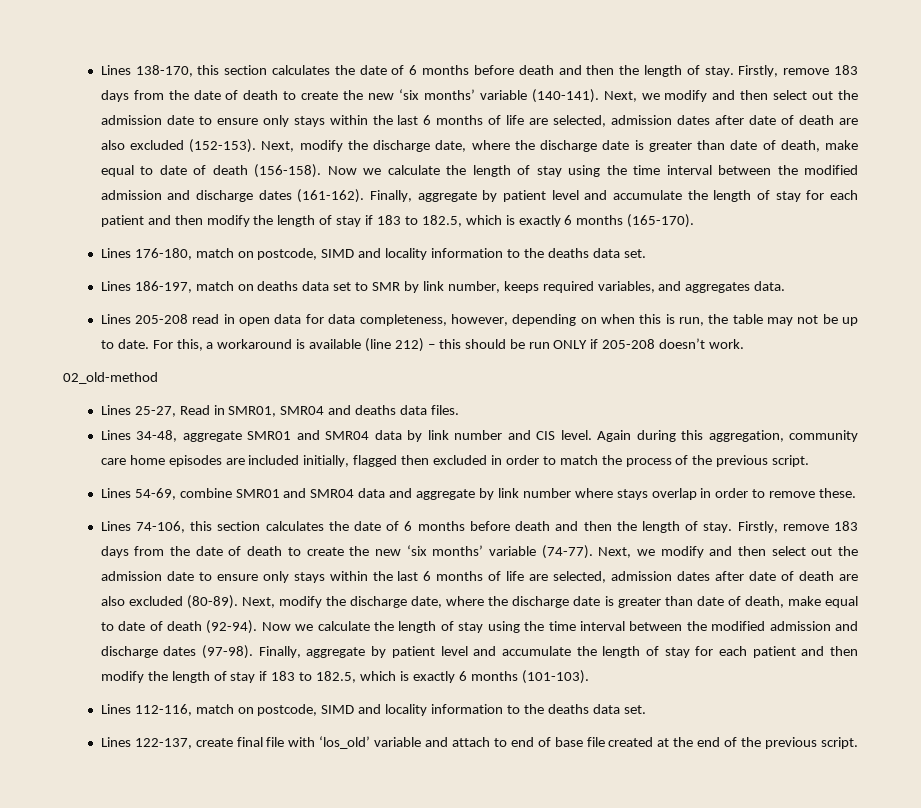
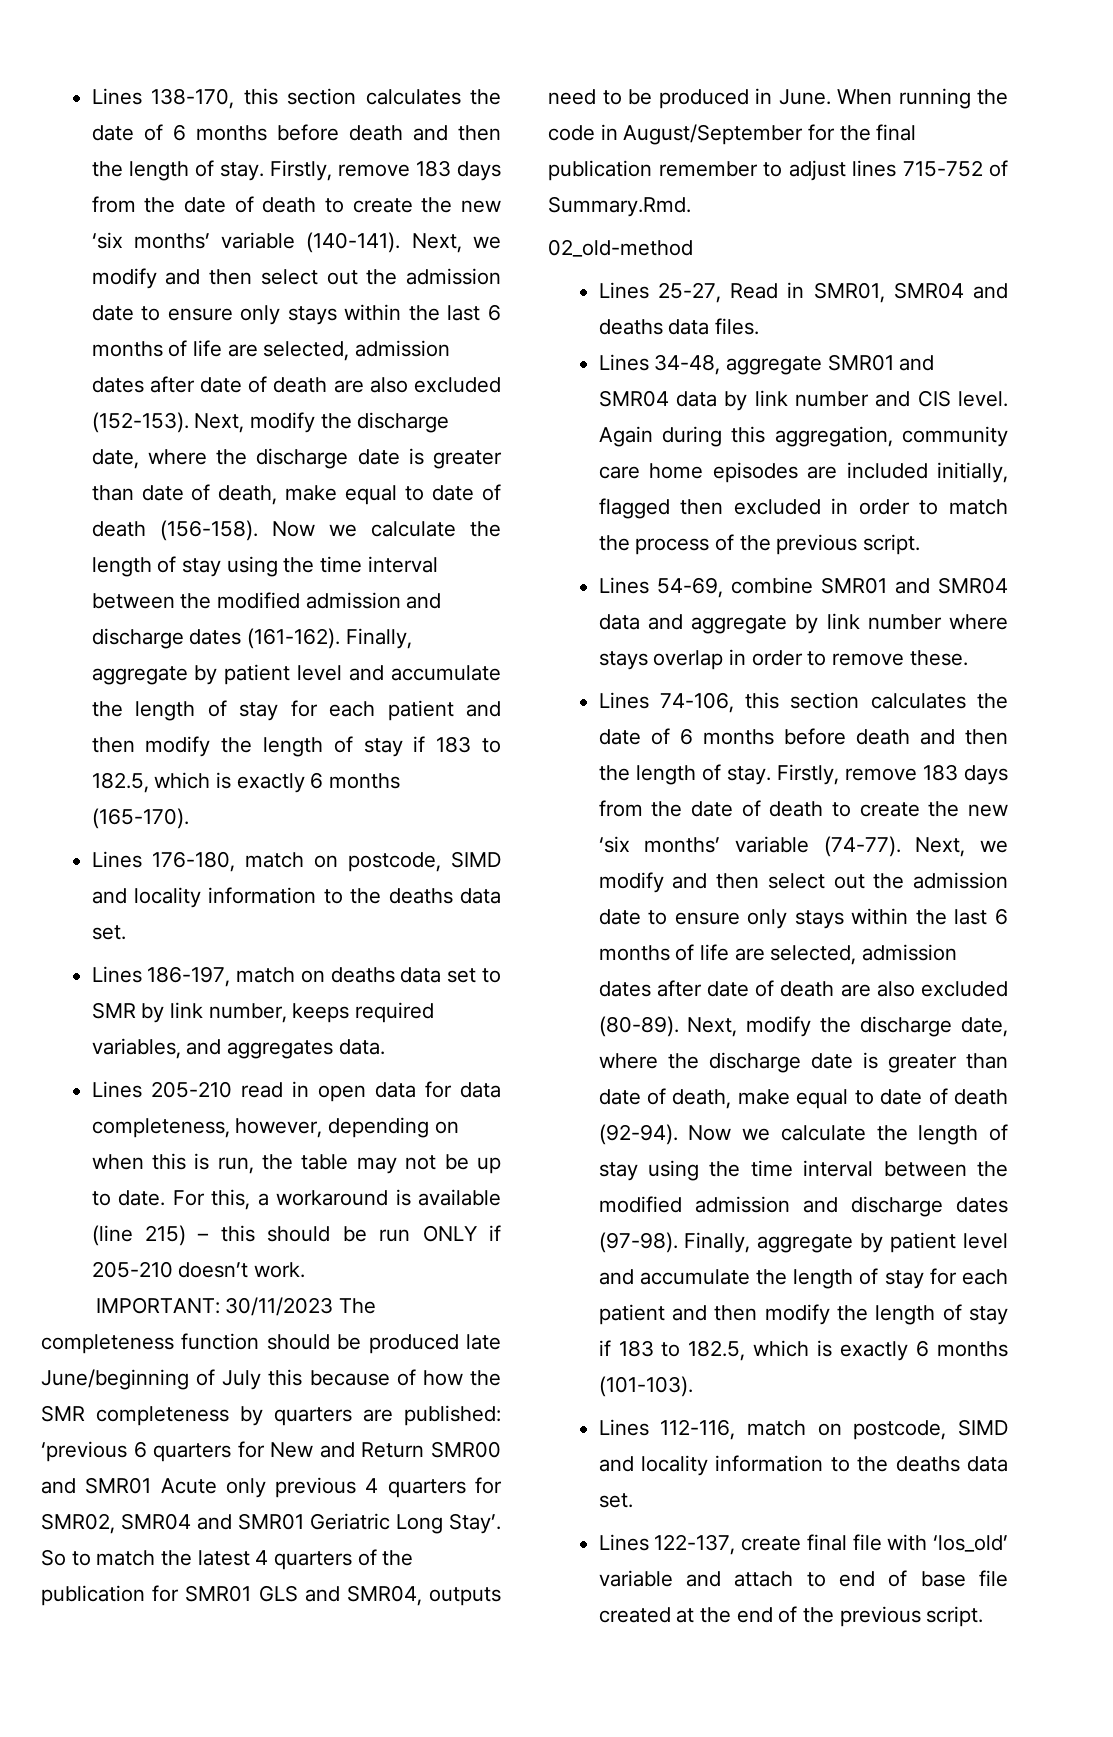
- Lines 205-208 read in open data for data completeness, however, depending on when this is run, the table may not be up to date.
+ Lines 205-210 read in open data for data completeness, however, depending on when this is run, the table may not be up to date.
- For this, a workaround is available (line 212) – this should be run ONLY if 205-208 doesn’t work.
+ For this, a workaround is available (line 215) – this should be run ONLY if 205-210 doesn’t work.
+ IMPORTANT: 30/11/2023 The completeness function should be produced late June/beginning of July this because of how the SMR completeness by quarters are published: ‘previous 6 quarters for New and Return SMR00 and SMR01 Acute only previous 4 quarters for SMR02, SMR04 and SMR01 Geriatric Long Stay’. So to match the latest 4 quarters of the publication for SMR01 GLS and SMR04, outputs need to be produced in June. When running the code in August/September for the final publication remember to adjust lines 715-752 of Summary.Rmd.

